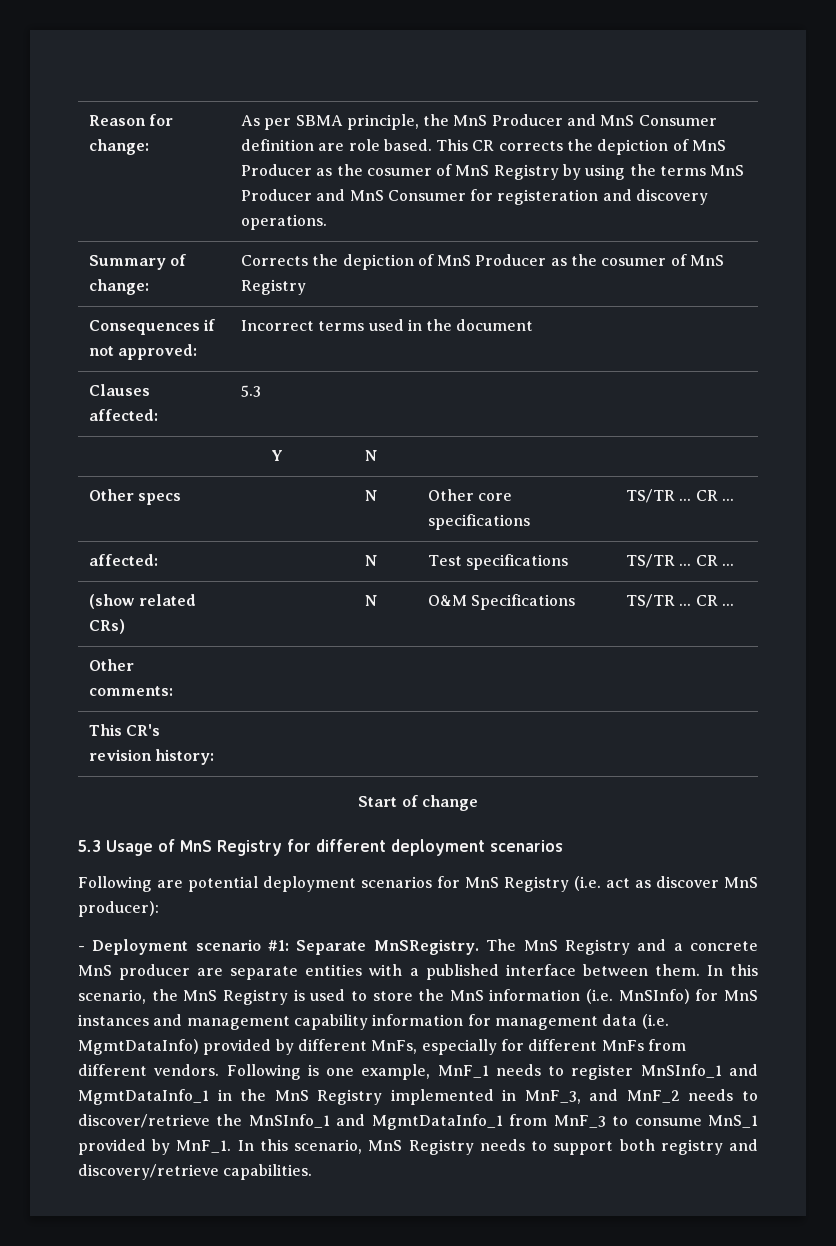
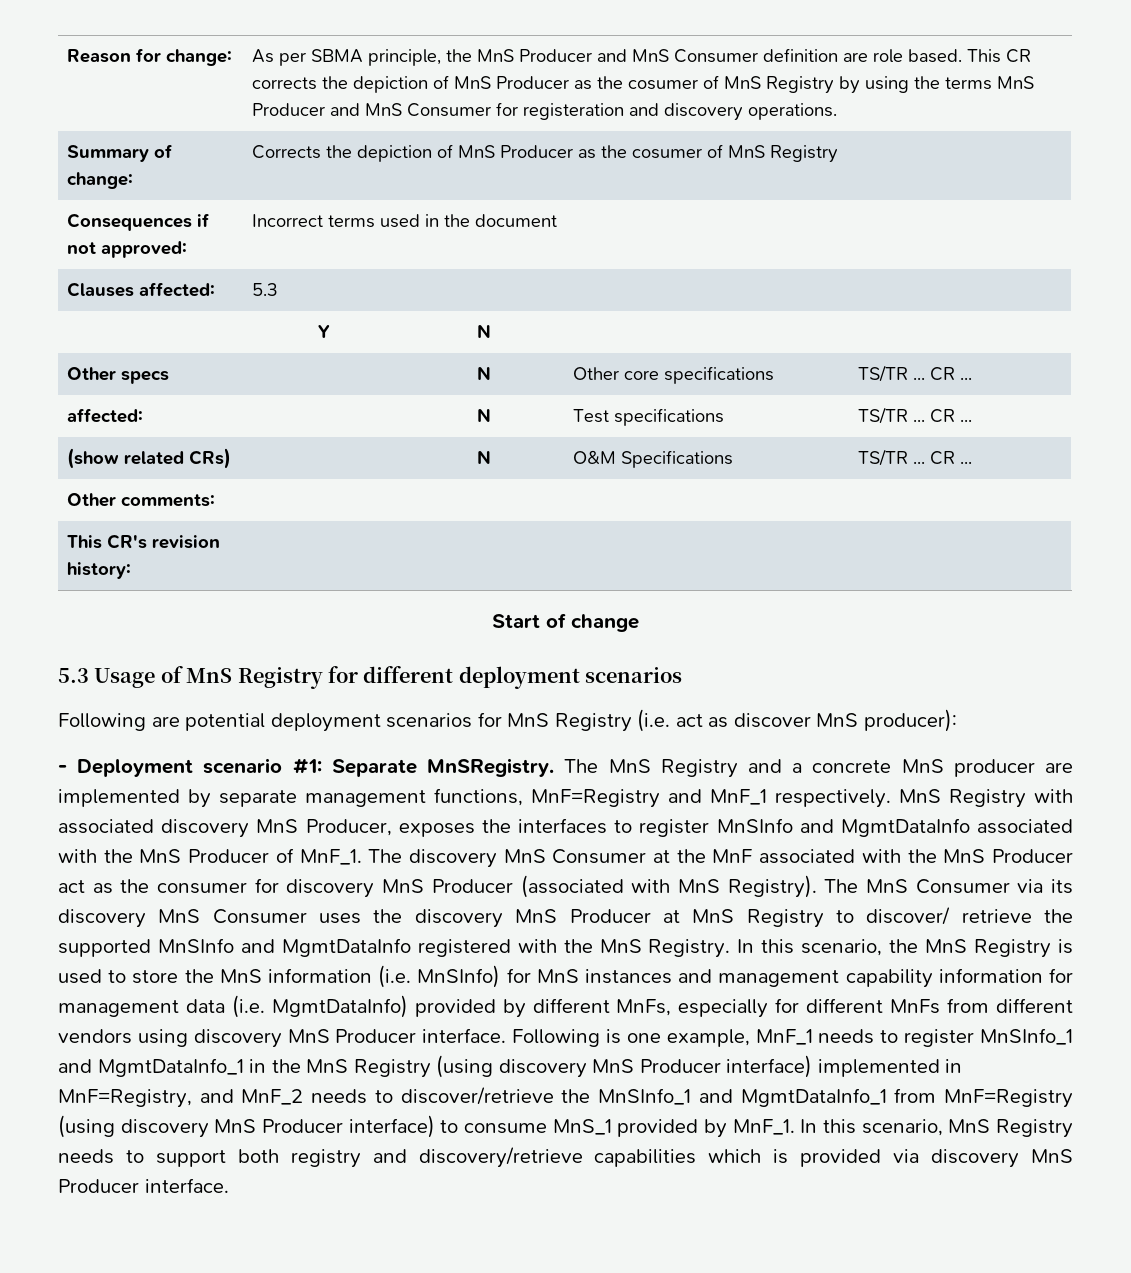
- The MnS Registry and a concrete MnS producer are separate entities with a published interface between them.
+ The MnS Registry and a concrete MnS producer are implemented by separate management functions, MnF=Registry and MnF_1 respectively. MnS Registry with associated discovery MnS Producer, exposes the interfaces to register MnSInfo and MgmtDataInfo associated with the MnS Producer of MnF_1. The discovery MnS Consumer at the MnF associated with the MnS Producer act as the consumer for discovery MnS Producer (associated with MnS Registry). The MnS Consumer via its discovery MnS Consumer uses the discovery MnS Producer at MnS Registry to discover/ retrieve the supported MnSInfo and MgmtDataInfo registered with the MnS Registry.
- In this scenario, the MnS Registry is used to store the MnS information (i.e. MnSInfo) for MnS instances and management capability information for management data (i.e. MgmtDataInfo) provided by different MnFs, especially for different MnFs from different vendors.
+ In this scenario, the MnS Registry is used to store the MnS information (i.e. MnSInfo) for MnS instances and management capability information for management data (i.e. MgmtDataInfo) provided by different MnFs, especially for different MnFs from different vendors using discovery MnS Producer interface.
- Following is one example, MnF_1 needs to register MnSInfo_1 and MgmtDataInfo_1 in the MnS Registry implemented in MnF_3, and MnF_2 needs to discover/retrieve the MnSInfo_1 and MgmtDataInfo_1 from MnF_3 to consume MnS_1 provided by MnF_1.
+ Following is one example, MnF_1 needs to register MnSInfo_1 and MgmtDataInfo_1 in the MnS Registry (using discovery MnS Producer interface) implemented in MnF=Registry, and MnF_2 needs to discover/retrieve the MnSInfo_1 and MgmtDataInfo_1 from MnF=Registry (using discovery MnS Producer interface) to consume MnS_1 provided by MnF_1.
- In this scenario, MnS Registry needs to support both registry and discovery/retrieve capabilities.
+ In this scenario, MnS Registry needs to support both registry and discovery/retrieve capabilities which is provided via discovery MnS Producer interface.

